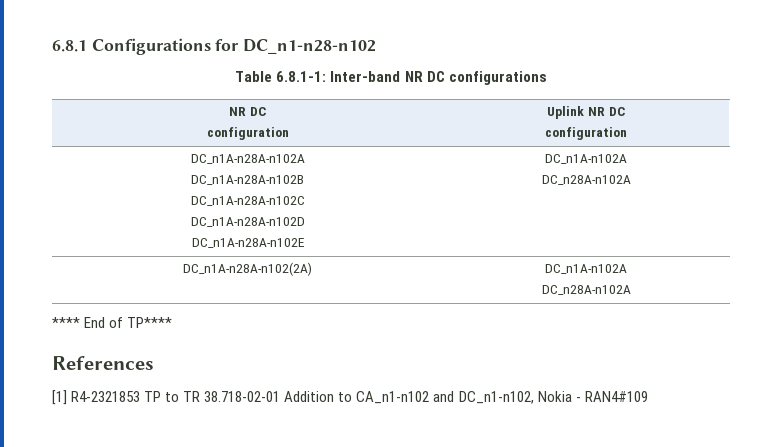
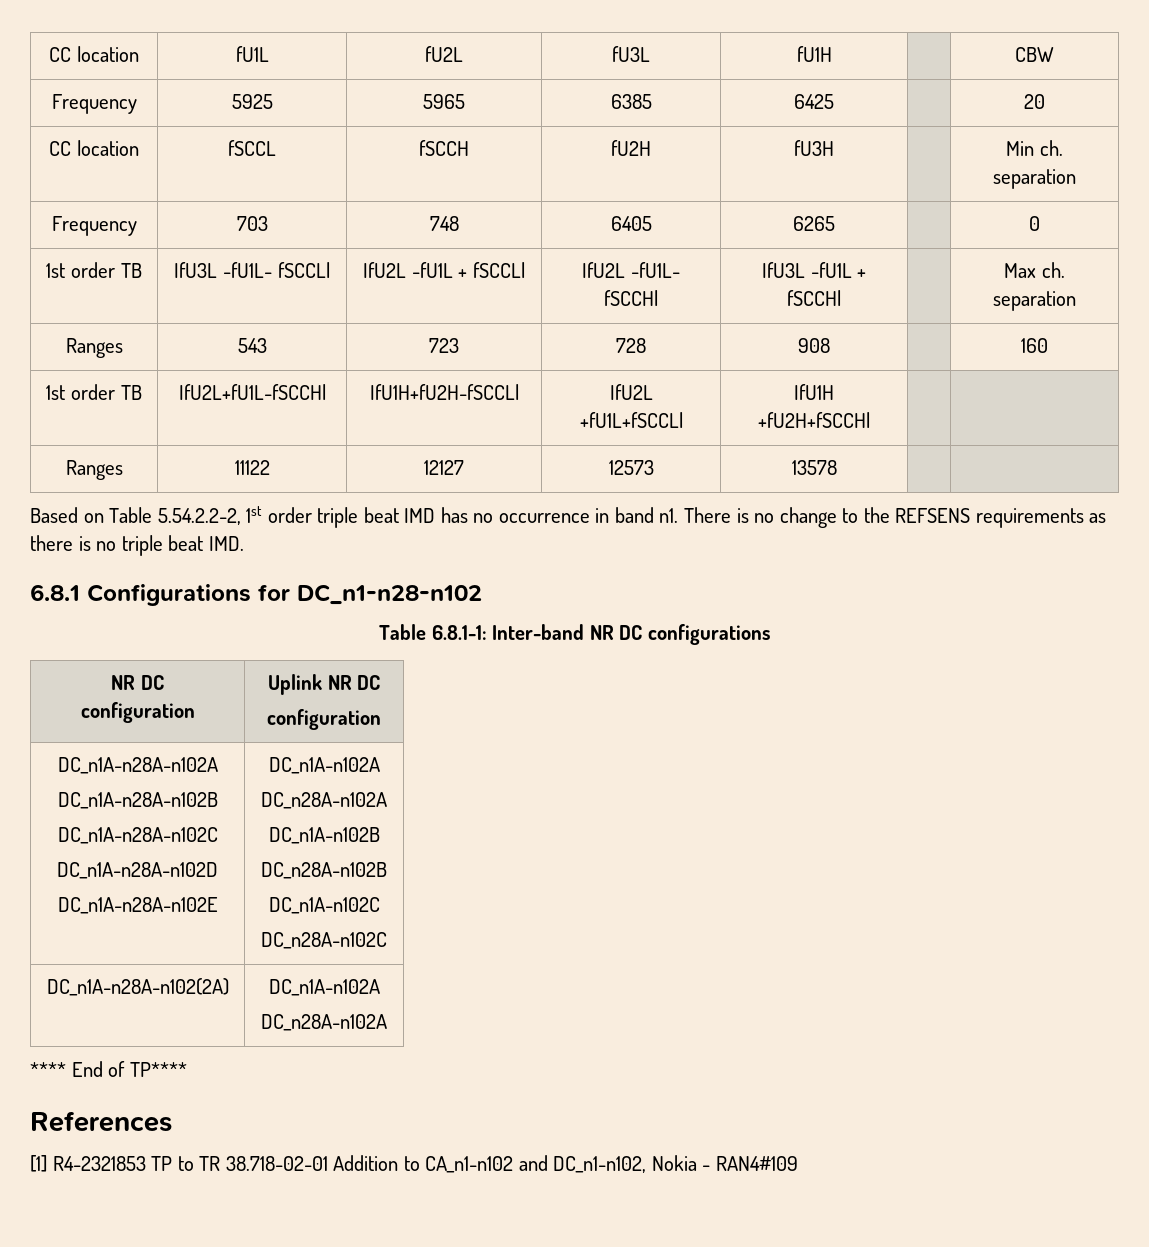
+ CC location | fU1L | fU2L | fU3L | fU1H | | CBW
+ Frequency | 5925 | 5965 | 6385 | 6425 | | 20
+ CC location | fSCCL | fSCCH | fU2H | fU3H | | Min ch. separation
+ Frequency | 703 | 748 | 6405 | 6265 | | 0
+ 1st order TB | IfU3L -fU1L- fSCCL| | IfU2L -fU1L + fSCCL| | IfU2L -fU1L- fSCCH| | IfU3L -fU1L + fSCCH| | | Max ch. separation
+ Ranges | 543 | 723 | 728 | 908 | | 160
+ 1st order TB | IfU2L+fU1L-fSCCH| | IfU1H+fU2H-fSCCL| | IfU2L +fU1L+fSCCL| | IfU1H +fU2H+fSCCH| | |
+ Ranges | 11122 | 12127 | 12573 | 13578 | |
+ Based on Table 5.54.2.2-2, 1st order triple beat IMD has no occurrence in band n1. There is no change to the REFSENS requirements as there is no triple beat IMD.
  DC_n1A-n28A-n102A
  DC_n1A-n28A-n102B
  DC_n1A-n28A-n102C
  DC_n1A-n28A-n102D
  DC_n1A-n28A-n102E | DC_n1A-n102A
  DC_n28A-n102A
+ DC_n1A-n102B
+ DC_n28A-n102B
+ DC_n1A-n102C
+ DC_n28A-n102C

